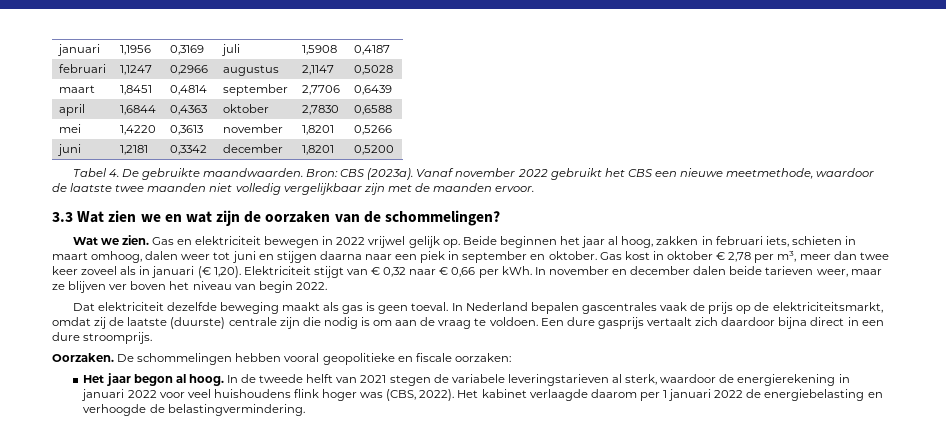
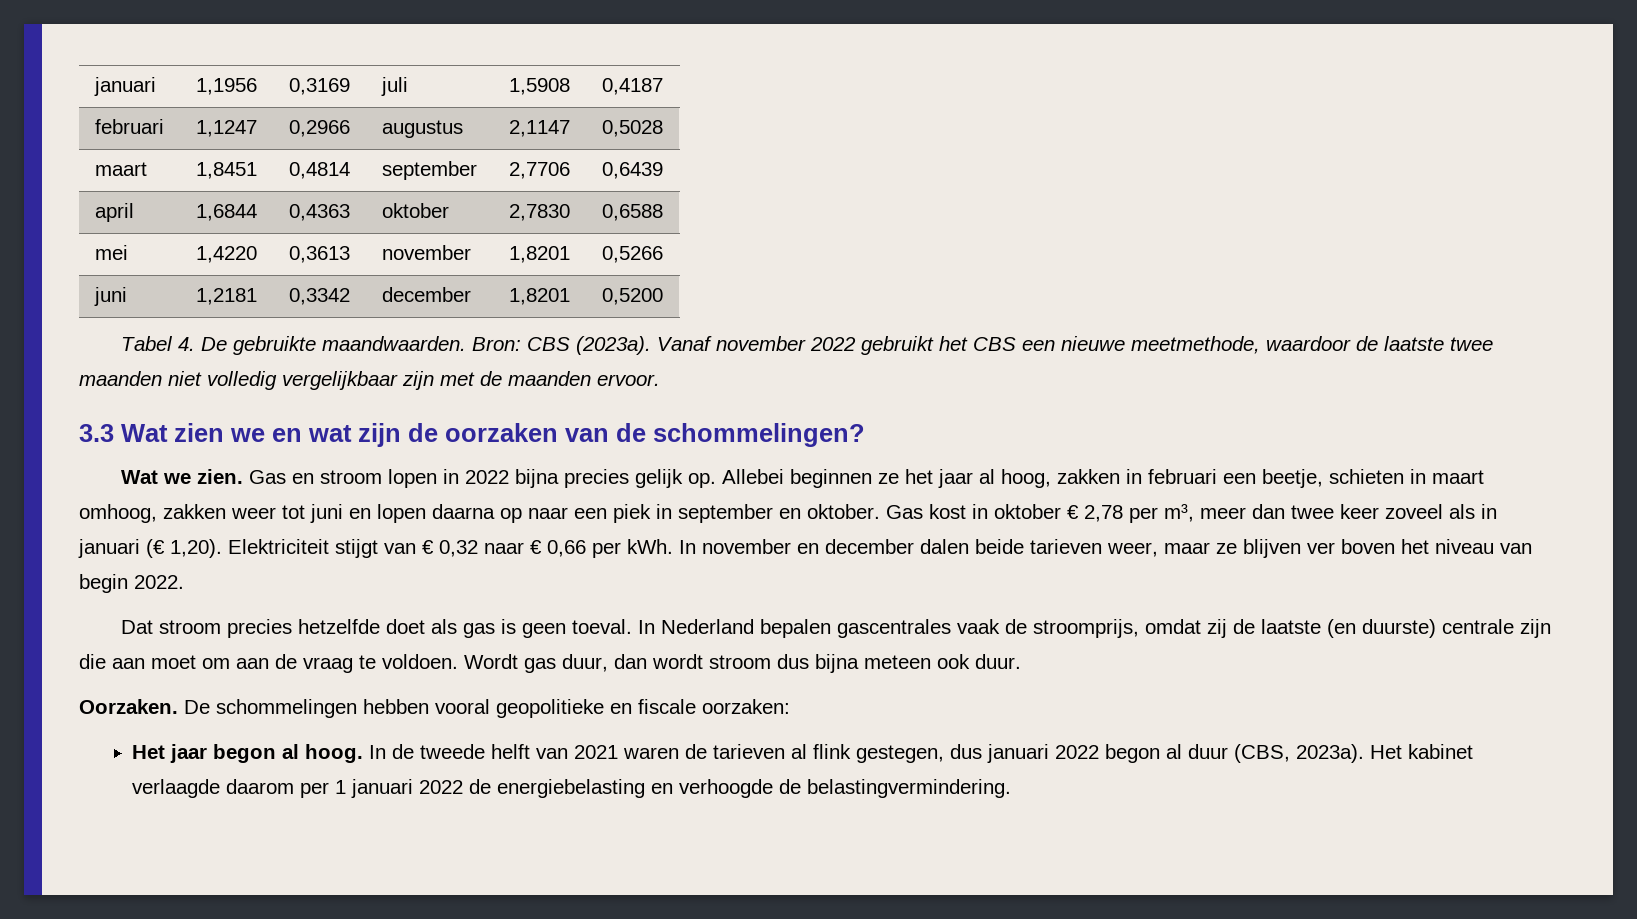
- Gas en elektriciteit bewegen in 2022 vrijwel gelijk op. Beide beginnen het jaar al hoog, zakken in februari iets, schieten in maart omhoog, dalen weer tot juni en stijgen daarna naar een piek in september en oktober.
+ Gas en stroom lopen in 2022 bijna precies gelijk op. Allebei beginnen ze het jaar al hoog, zakken in februari een beetje, schieten in maart omhoog, zakken weer tot juni en lopen daarna op naar een piek in september en oktober.
- Dat elektriciteit dezelfde beweging maakt als gas is geen toeval.
+ Dat stroom precies hetzelfde doet als gas is geen toeval.
- In Nederland bepalen gascentrales vaak de prijs op de elektriciteitsmarkt, omdat zij de laatste (duurste) centrale zijn die nodig is om aan de vraag te voldoen.
+ In Nederland bepalen gascentrales vaak de stroomprijs, omdat zij de laatste (en duurste) centrale zijn die aan moet om aan de vraag te voldoen.
- Een dure gasprijs vertaalt zich daardoor bijna direct in een dure stroomprijs.
+ Wordt gas duur, dan wordt stroom dus bijna meteen ook duur.
- In de tweede helft van 2021 stegen de variabele leveringstarieven al sterk, waardoor de energierekening in januari 2022 voor veel huishoudens flink hoger was (CBS, 2022).
+ In de tweede helft van 2021 waren de tarieven al flink gestegen, dus januari 2022 begon al duur (CBS, 2023a).

